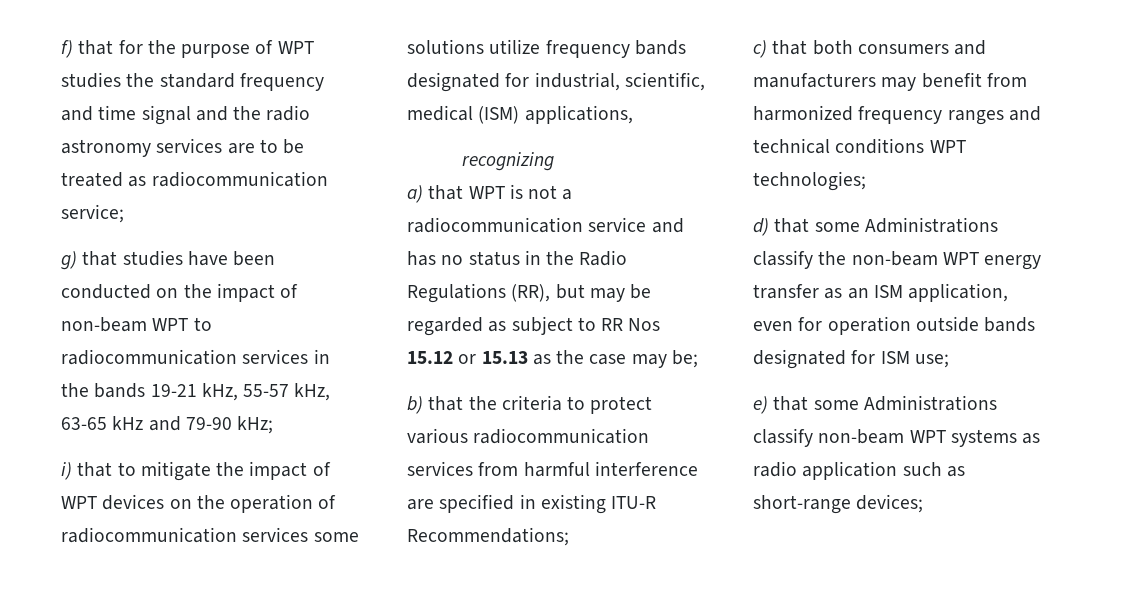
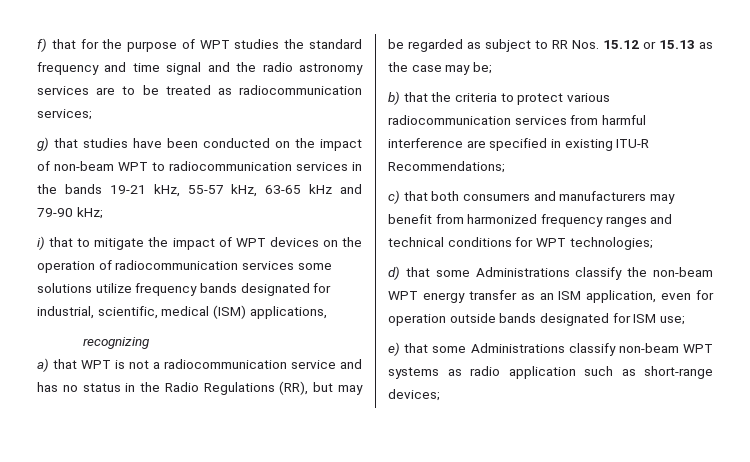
- f) that for the purpose of WPT studies the standard frequency and time signal and the radio astronomy services are to be treated as radiocommunication service;
+ f) that for the purpose of WPT studies the standard frequency and time signal and the radio astronomy services are to be treated as radiocommunication services;
- a) that WPT is not a radiocommunication service and has no status in the Radio Regulations (RR), but may be regarded as subject to RR Nos 15.12 or 15.13 as the case may be;
+ a) that WPT is not a radiocommunication service and has no status in the Radio Regulations (RR), but may be regarded as subject to RR Nos. 15.12 or 15.13 as the case may be;
- c) that both consumers and manufacturers may benefit from harmonized frequency ranges and technical conditions WPT technologies;
+ c) that both consumers and manufacturers may benefit from harmonized frequency ranges and technical conditions for WPT technologies;

